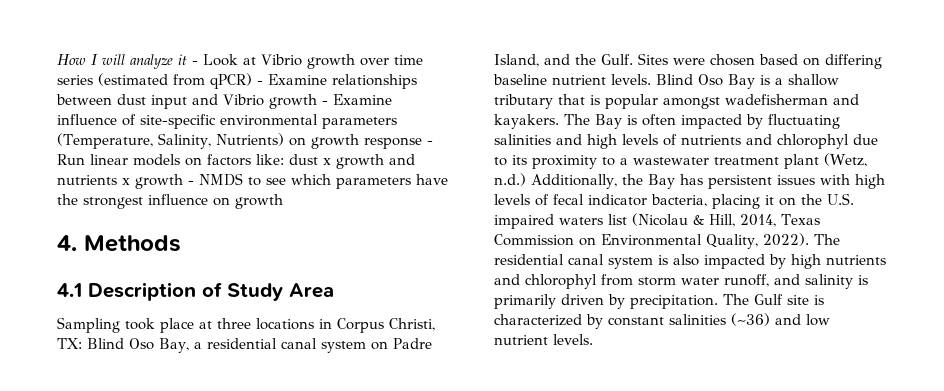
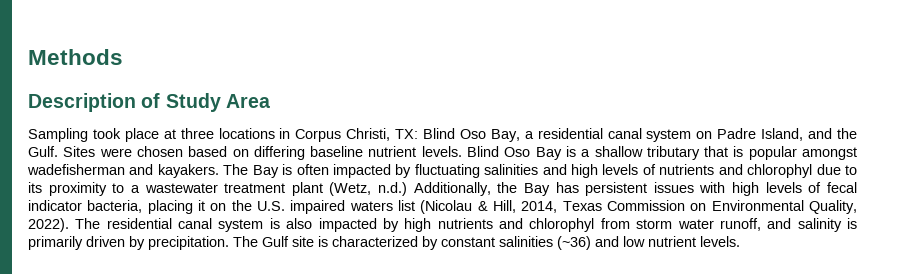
- How I will analyze it - Look at Vibrio growth over time series (estimated from qPCR) - Examine relationships between dust input and Vibrio growth - Examine influence of site-specific environmental parameters (Temperature, Salinity, Nutrients) on growth response - Run linear models on factors like: dust x growth and nutrients x growth - NMDS to see which parameters have the strongest influence on growth
- 4. Methods
+ Methods
- 4.1 Description of Study Area
+ Description of Study Area

